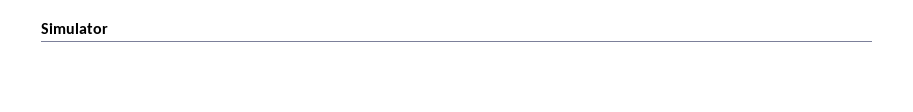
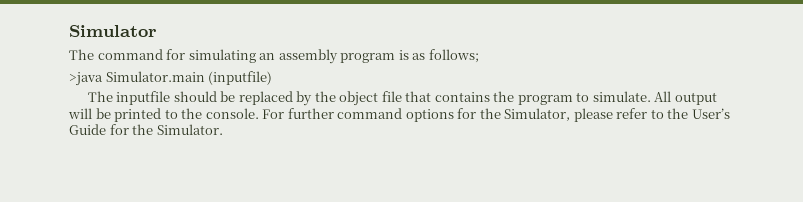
+ The command for simulating an assembly program is as follows;
+ >java Simulator.main (inputfile)
+ The inputfile should be replaced by the object file that contains the program to simulate. All output will be printed to the console. For further command options for the Simulator, please refer to the User’s Guide for the Simulator.

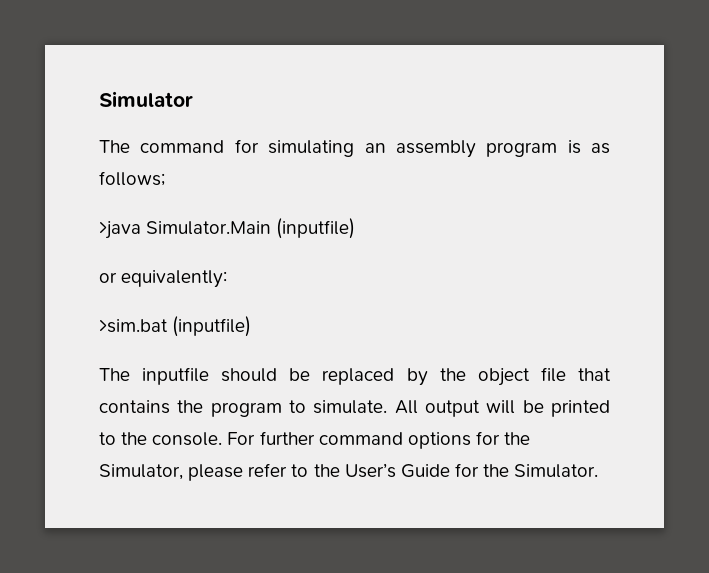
- >java Simulator.main (inputfile)
+ >java Simulator.Main (inputfile)
+ or equivalently:
+ >sim.bat (inputfile)

